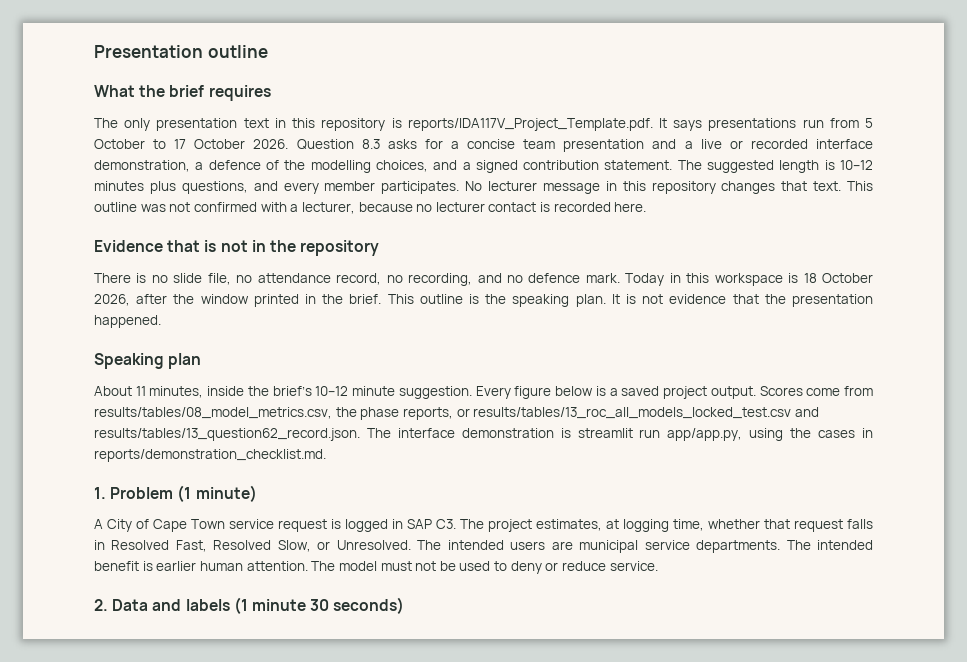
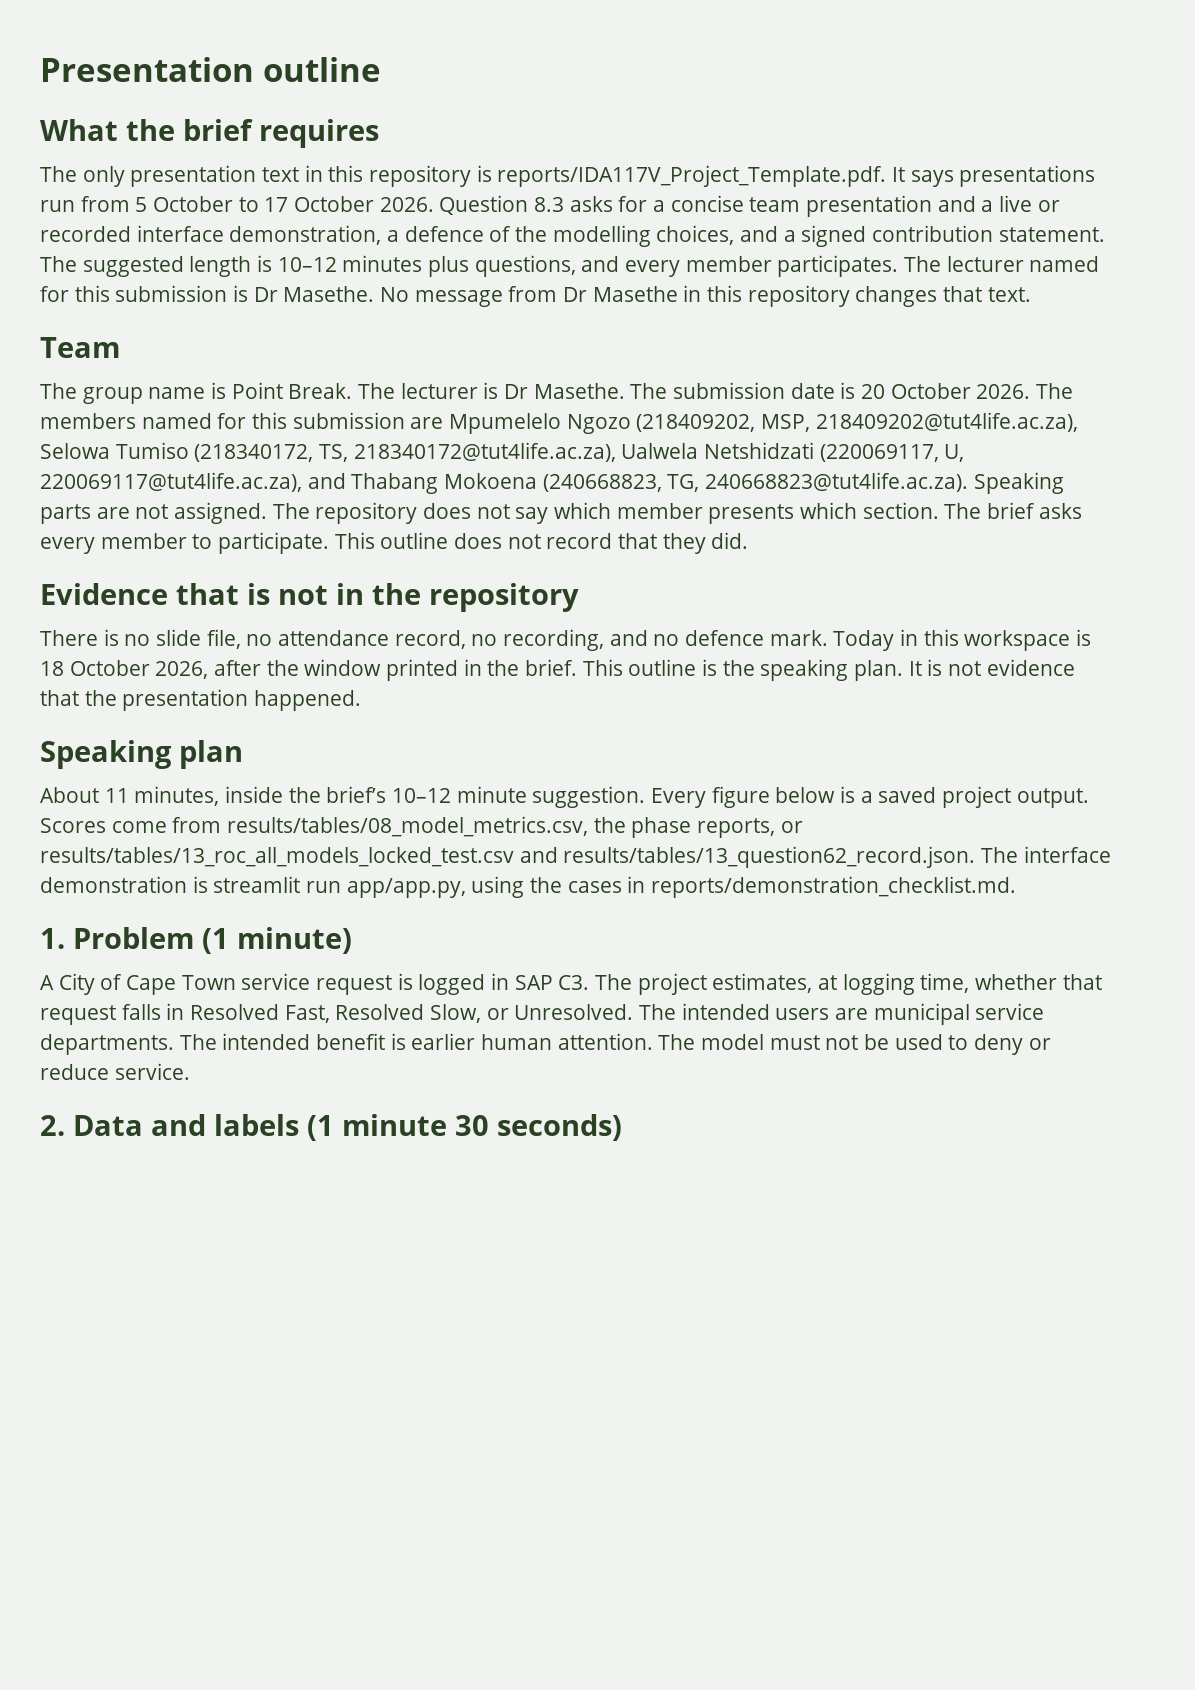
- No lecturer message in this repository changes that text. This outline was not confirmed with a lecturer, because no lecturer contact is recorded here.
+ The lecturer named for this submission is Dr Masethe. No message from Dr Masethe in this repository changes that text.
+ Team
+ The group name is Point Break. The lecturer is Dr Masethe. The submission date is 20 October 2026. The members named for this submission are Mpumelelo Ngozo (218409202, MSP, 218409202@tut4life.ac.za), Selowa Tumiso (218340172, TS, 218340172@tut4life.ac.za), Ualwela Netshidzati (220069117, U, 220069117@tut4life.ac.za), and Thabang Mokoena (240668823, TG, 240668823@tut4life.ac.za). Speaking parts are not assigned. The repository does not say which member presents which section. The brief asks every member to participate. This outline does not record that they did.

